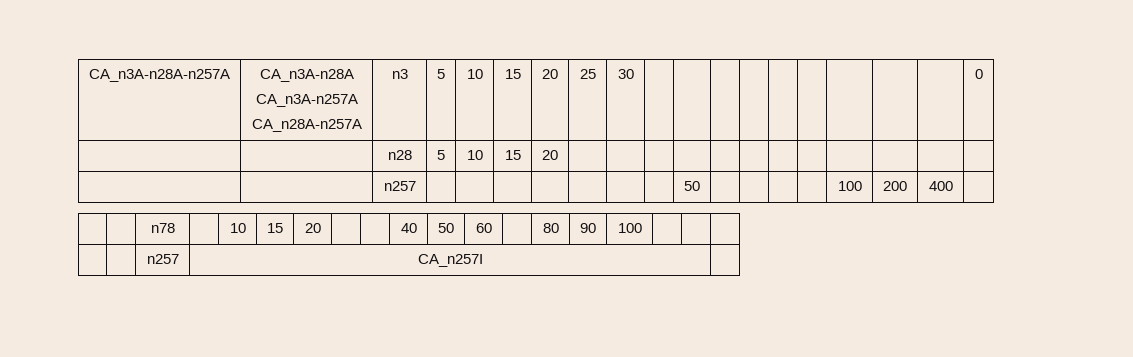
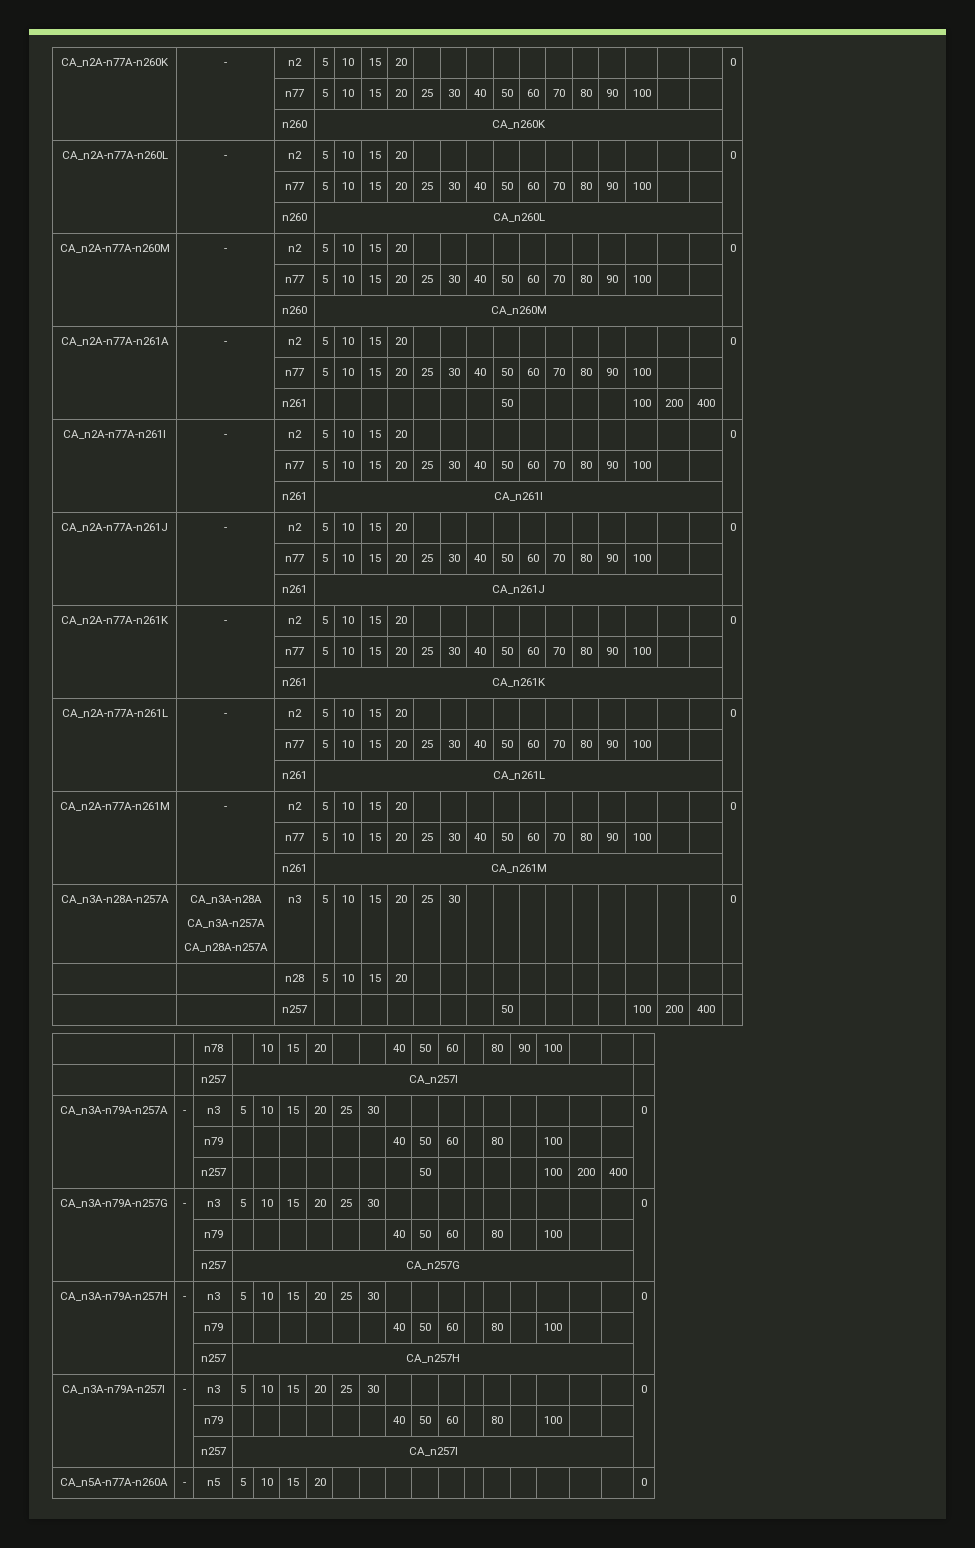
+ CA_n2A-n77A-n260K | - | n2 | 5 | 10 | 15 | 20 | | | | | | | | | | | | 0
+ | | n77 | 5 | 10 | 15 | 20 | 25 | 30 | 40 | 50 | 60 | 70 | 80 | 90 | 100 | | |
+ | | n260 | CA_n260K |
+ CA_n2A-n77A-n260L | - | n2 | 5 | 10 | 15 | 20 | | | | | | | | | | | | 0
+ | | n77 | 5 | 10 | 15 | 20 | 25 | 30 | 40 | 50 | 60 | 70 | 80 | 90 | 100 | | |
+ | | n260 | CA_n260L |
+ CA_n2A-n77A-n260M | - | n2 | 5 | 10 | 15 | 20 | | | | | | | | | | | | 0
+ | | n77 | 5 | 10 | 15 | 20 | 25 | 30 | 40 | 50 | 60 | 70 | 80 | 90 | 100 | | |
+ | | n260 | CA_n260M |
+ CA_n2A-n77A-n261A | - | n2 | 5 | 10 | 15 | 20 | | | | | | | | | | | | 0
+ | | n77 | 5 | 10 | 15 | 20 | 25 | 30 | 40 | 50 | 60 | 70 | 80 | 90 | 100 | | |
+ | | n261 | | | | | | | | 50 | | | | | 100 | 200 | 400 |
+ CA_n2A-n77A-n261I | - | n2 | 5 | 10 | 15 | 20 | | | | | | | | | | | | 0
+ | | n77 | 5 | 10 | 15 | 20 | 25 | 30 | 40 | 50 | 60 | 70 | 80 | 90 | 100 | | |
+ | | n261 | CA_n261I |
+ CA_n2A-n77A-n261J | - | n2 | 5 | 10 | 15 | 20 | | | | | | | | | | | | 0
+ | | n77 | 5 | 10 | 15 | 20 | 25 | 30 | 40 | 50 | 60 | 70 | 80 | 90 | 100 | | |
+ | | n261 | CA_n261J |
+ CA_n2A-n77A-n261K | - | n2 | 5 | 10 | 15 | 20 | | | | | | | | | | | | 0
+ | | n77 | 5 | 10 | 15 | 20 | 25 | 30 | 40 | 50 | 60 | 70 | 80 | 90 | 100 | | |
+ | | n261 | CA_n261K |
+ CA_n2A-n77A-n261L | - | n2 | 5 | 10 | 15 | 20 | | | | | | | | | | | | 0
+ | | n77 | 5 | 10 | 15 | 20 | 25 | 30 | 40 | 50 | 60 | 70 | 80 | 90 | 100 | | |
+ | | n261 | CA_n261L |
+ CA_n2A-n77A-n261M | - | n2 | 5 | 10 | 15 | 20 | | | | | | | | | | | | 0
+ | | n77 | 5 | 10 | 15 | 20 | 25 | 30 | 40 | 50 | 60 | 70 | 80 | 90 | 100 | | |
+ | | n261 | CA_n261M |
+ CA_n3A-n79A-n257A | - | n3 | 5 | 10 | 15 | 20 | 25 | 30 | | | | | | | | | | 0
+ | | n79 | | | | | | | 40 | 50 | 60 | | 80 | | 100 | | |
+ | | n257 | | | | | | | | 50 | | | | | 100 | 200 | 400 |
+ CA_n3A-n79A-n257G | - | n3 | 5 | 10 | 15 | 20 | 25 | 30 | | | | | | | | | | 0
+ | | n79 | | | | | | | 40 | 50 | 60 | | 80 | | 100 | | |
+ | | n257 | CA_n257G |
+ CA_n3A-n79A-n257H | - | n3 | 5 | 10 | 15 | 20 | 25 | 30 | | | | | | | | | | 0
+ | | n79 | | | | | | | 40 | 50 | 60 | | 80 | | 100 | | |
+ | | n257 | CA_n257H |
+ CA_n3A-n79A-n257I | - | n3 | 5 | 10 | 15 | 20 | 25 | 30 | | | | | | | | | | 0
+ | | n79 | | | | | | | 40 | 50 | 60 | | 80 | | 100 | | |
+ | | n257 | CA_n257I |
+ CA_n5A-n77A-n260A | - | n5 | 5 | 10 | 15 | 20 | | | | | | | | | | | | 0

